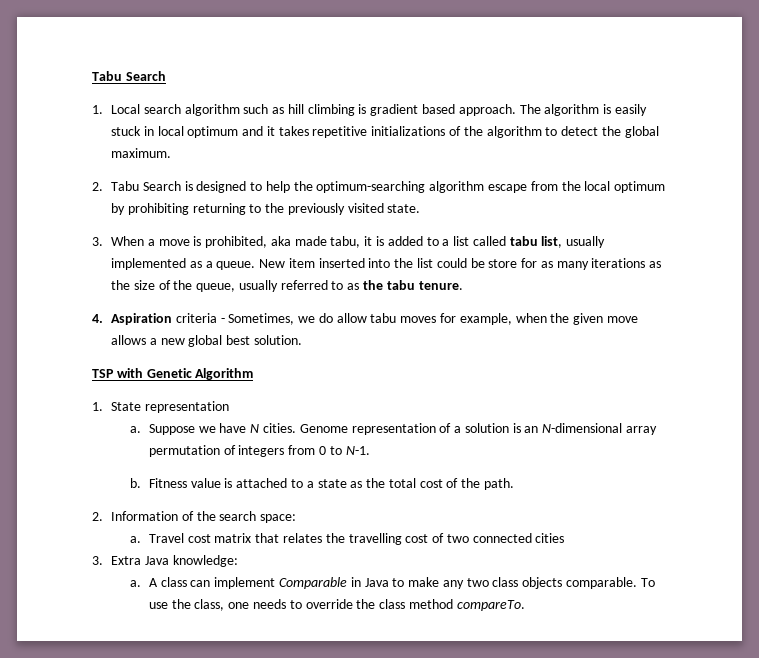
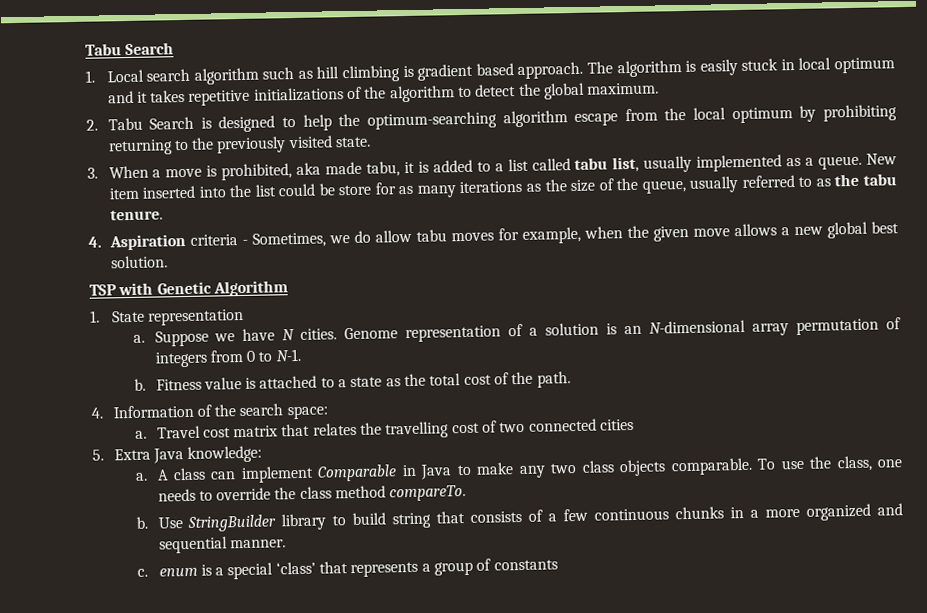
- 2. Information of the search space:
+ 4. Information of the search space:
- 3. Extra Java knowledge:
+ 5. Extra Java knowledge:
+ b. Use StringBuilder library to build string that consists of a few continuous chunks in a more organized and sequential manner.
+ c. enum is a special ‘class’ that represents a group of constants

